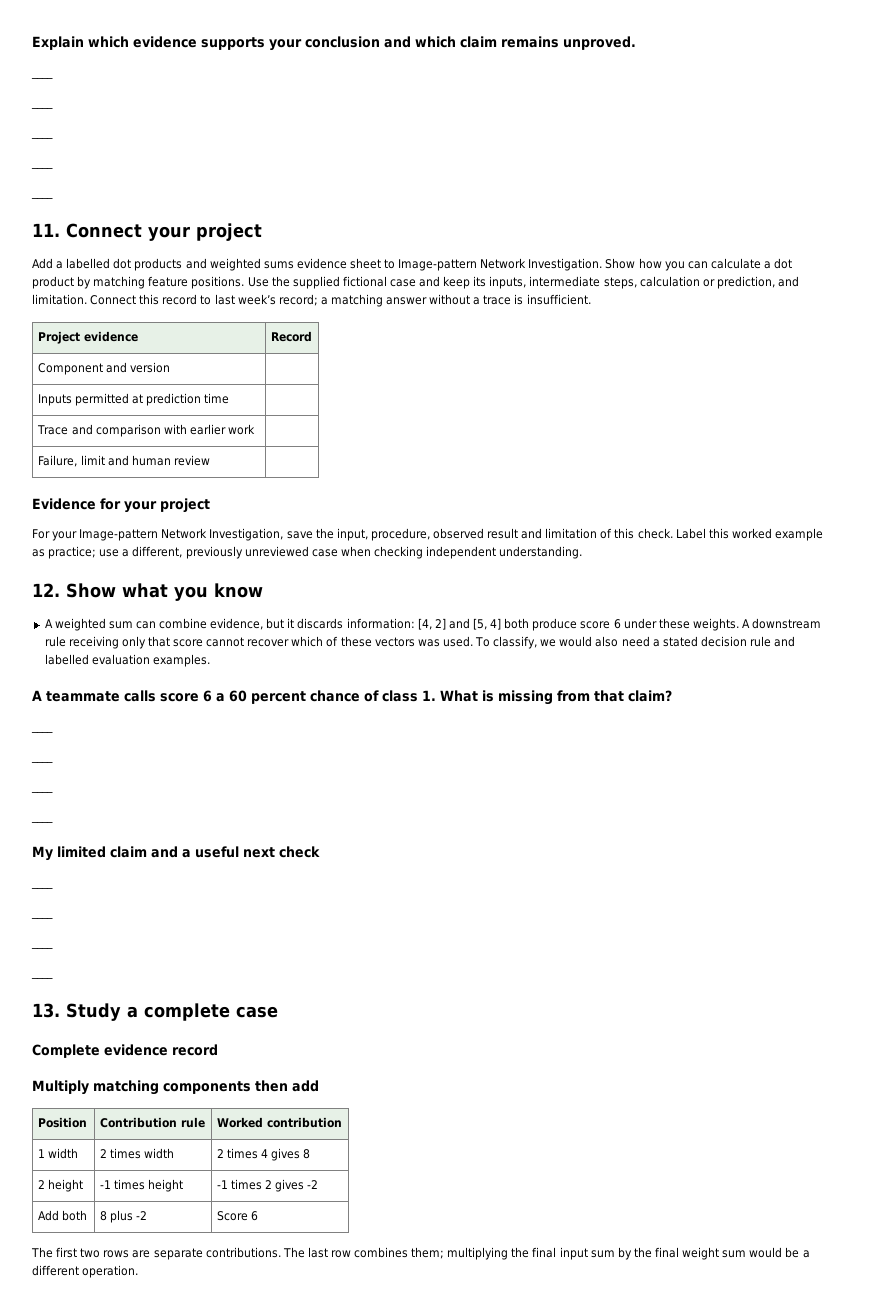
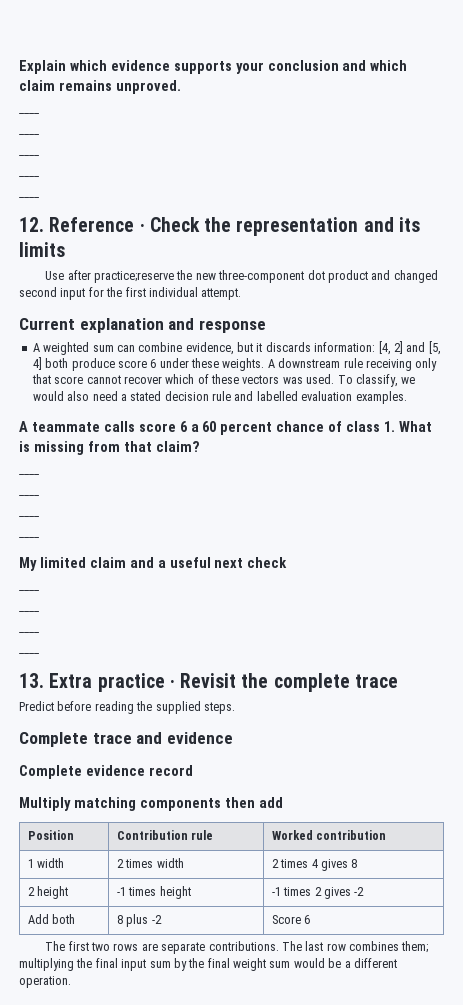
- 11. Connect your project
- Add a labelled dot products and weighted sums evidence sheet to Image-pattern Network Investigation. Show how you can calculate a dot product by matching feature positions. Use the supplied fictional case and keep its inputs, intermediate steps, calculation or prediction, and limitation. Connect this record to last week’s record; a matching answer without a trace is insufficient.
- Project evidence | Record
- Component and version |
- Inputs permitted at prediction time |
- Trace and comparison with earlier work |
- Failure, limit and human review |
- Evidence for your project
- For your Image-pattern Network Investigation, save the input, procedure, observed result and limitation of this check. Label this worked example as practice; use a different, previously unreviewed case when checking independent understanding.
- 12. Show what you know
+ 12. Reference · Check the representation and its limits
+ Use after practice;reserve the new three-component dot product and changed second input for the first individual attempt.
+ Current explanation and response
- 13. Study a complete case
+ 13. Extra practice · Revisit the complete trace
+ Predict before reading the supplied steps.
+ Complete trace and evidence

